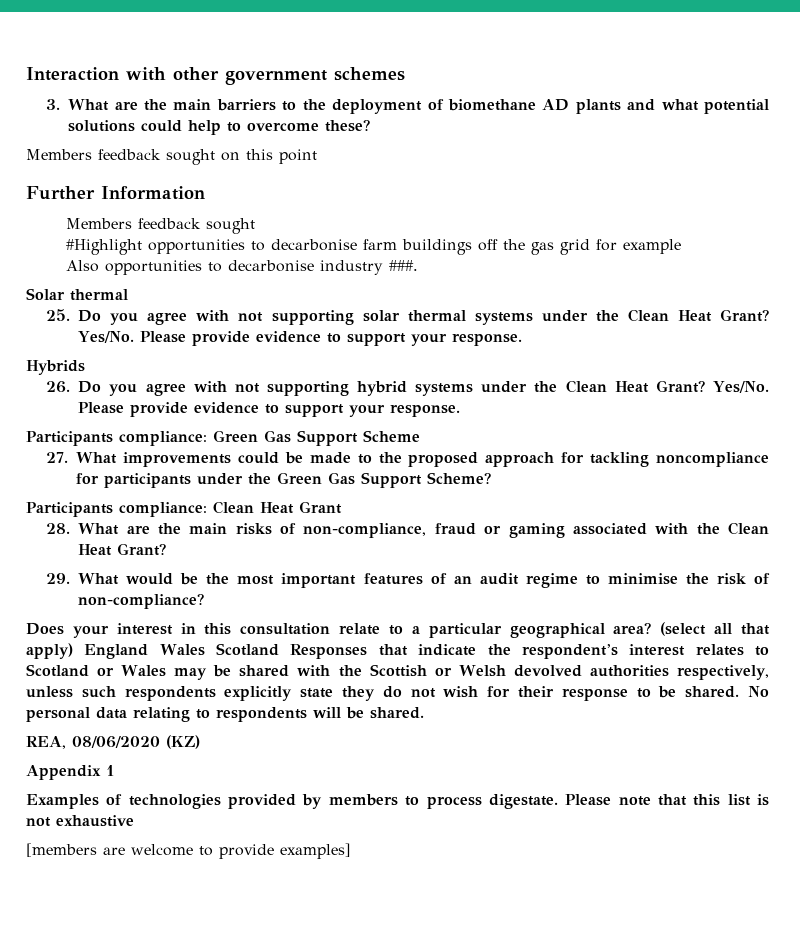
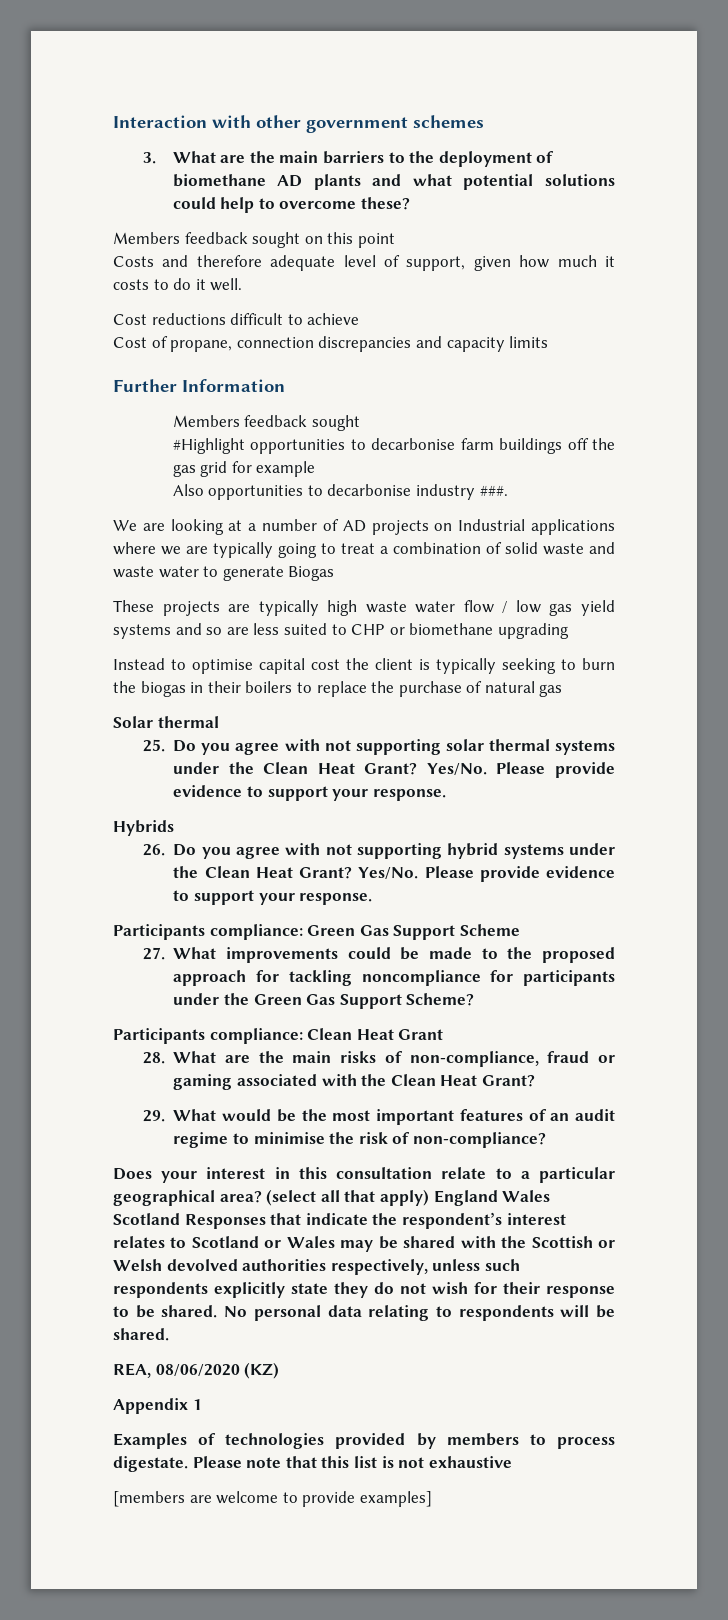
+ Costs and therefore adequate level of support, given how much it costs to do it well.
+ Cost reductions difficult to achieve
+ Cost of propane, connection discrepancies and capacity limits
+ We are looking at a number of AD projects on Industrial applications where we are typically going to treat a combination of solid waste and waste water to generate Biogas
+ These projects are typically high waste water flow / low gas yield systems and so are less suited to CHP or biomethane upgrading
+ Instead to optimise capital cost the client is typically seeking to burn the biogas in their boilers to replace the purchase of natural gas

